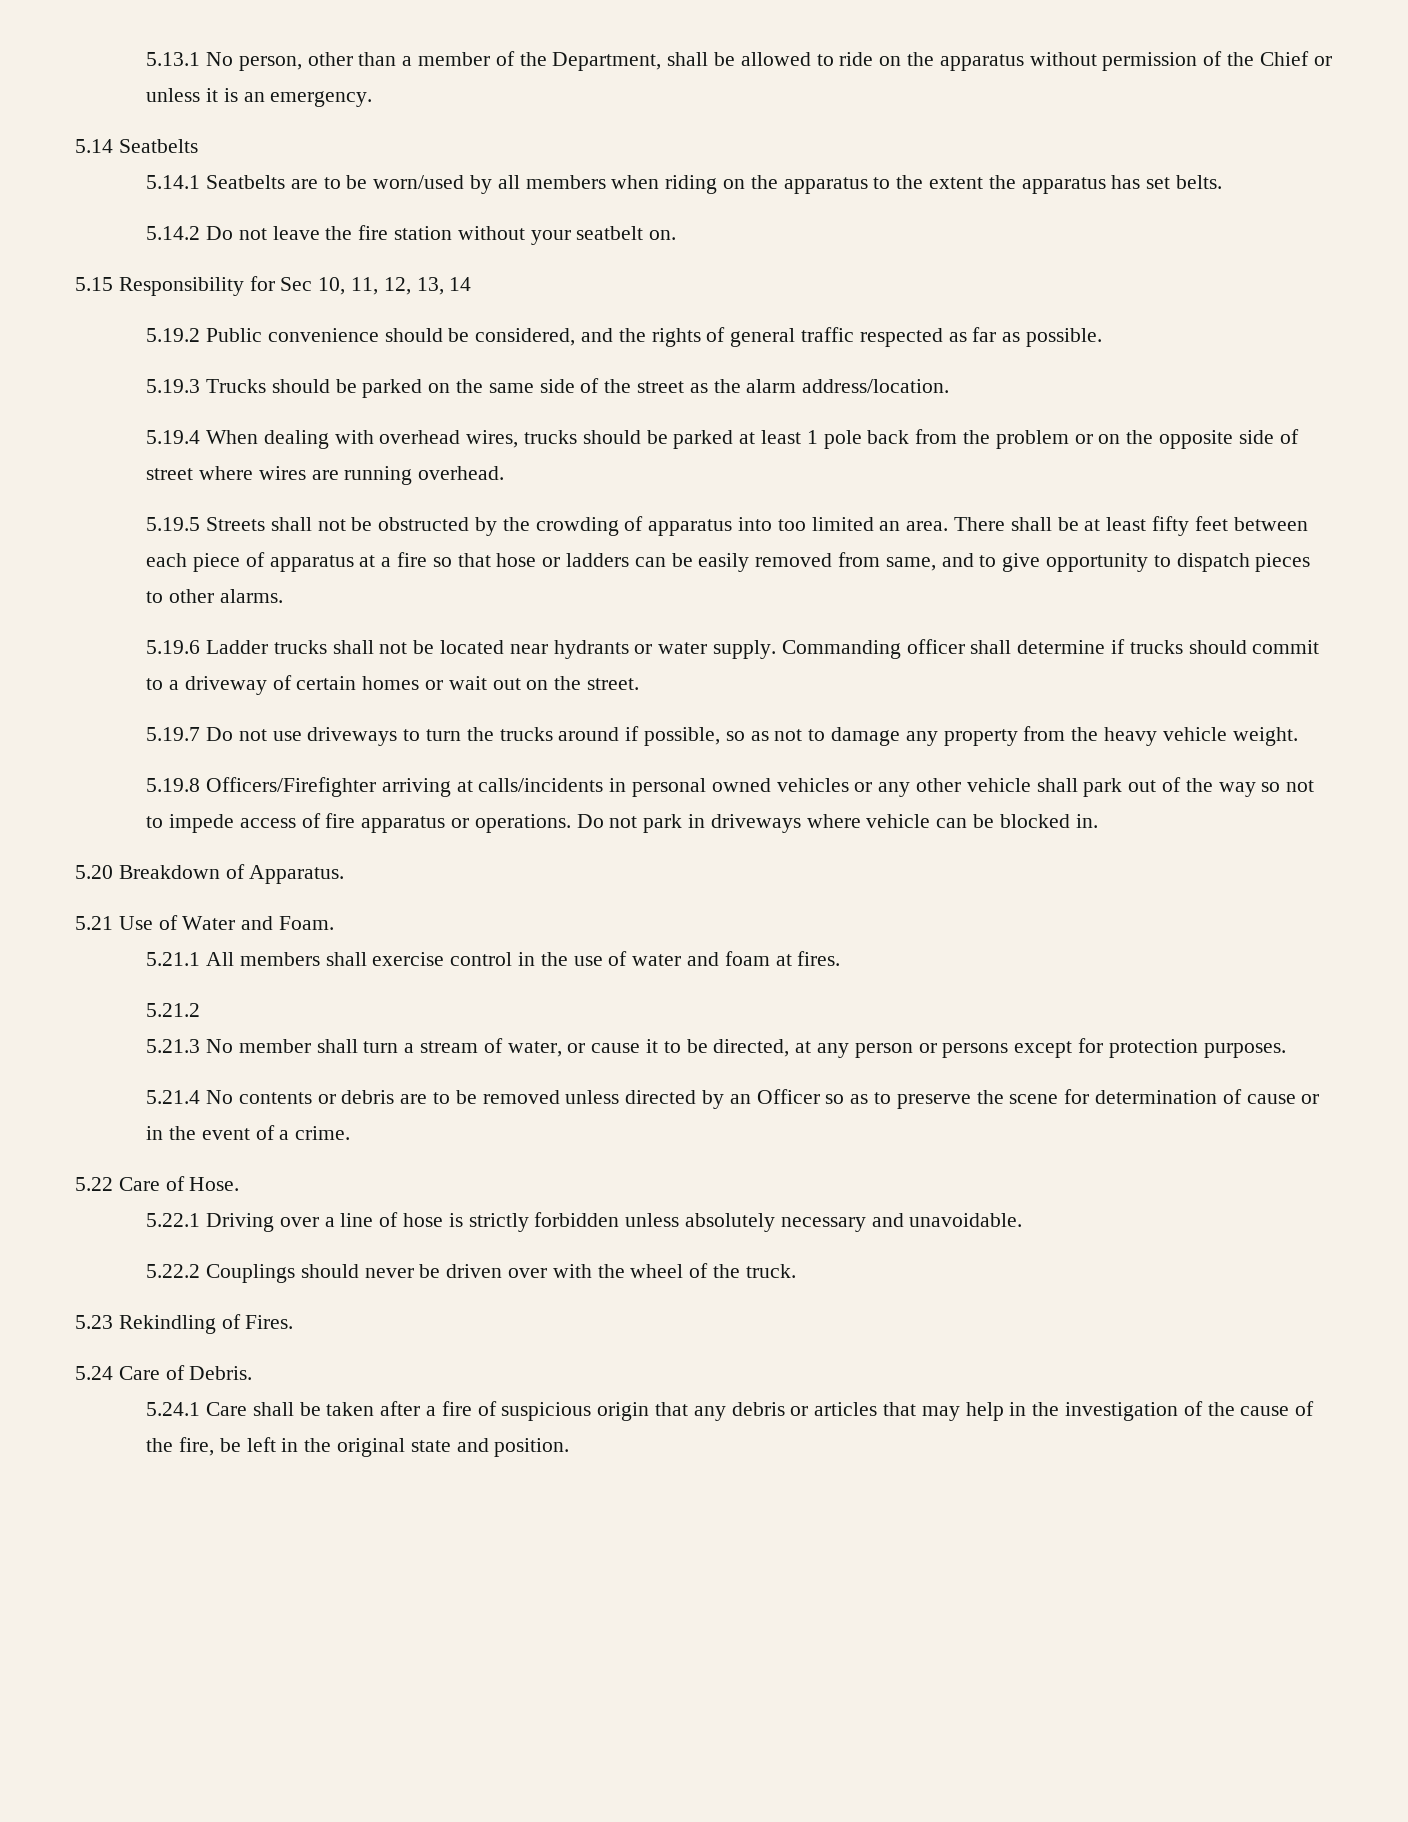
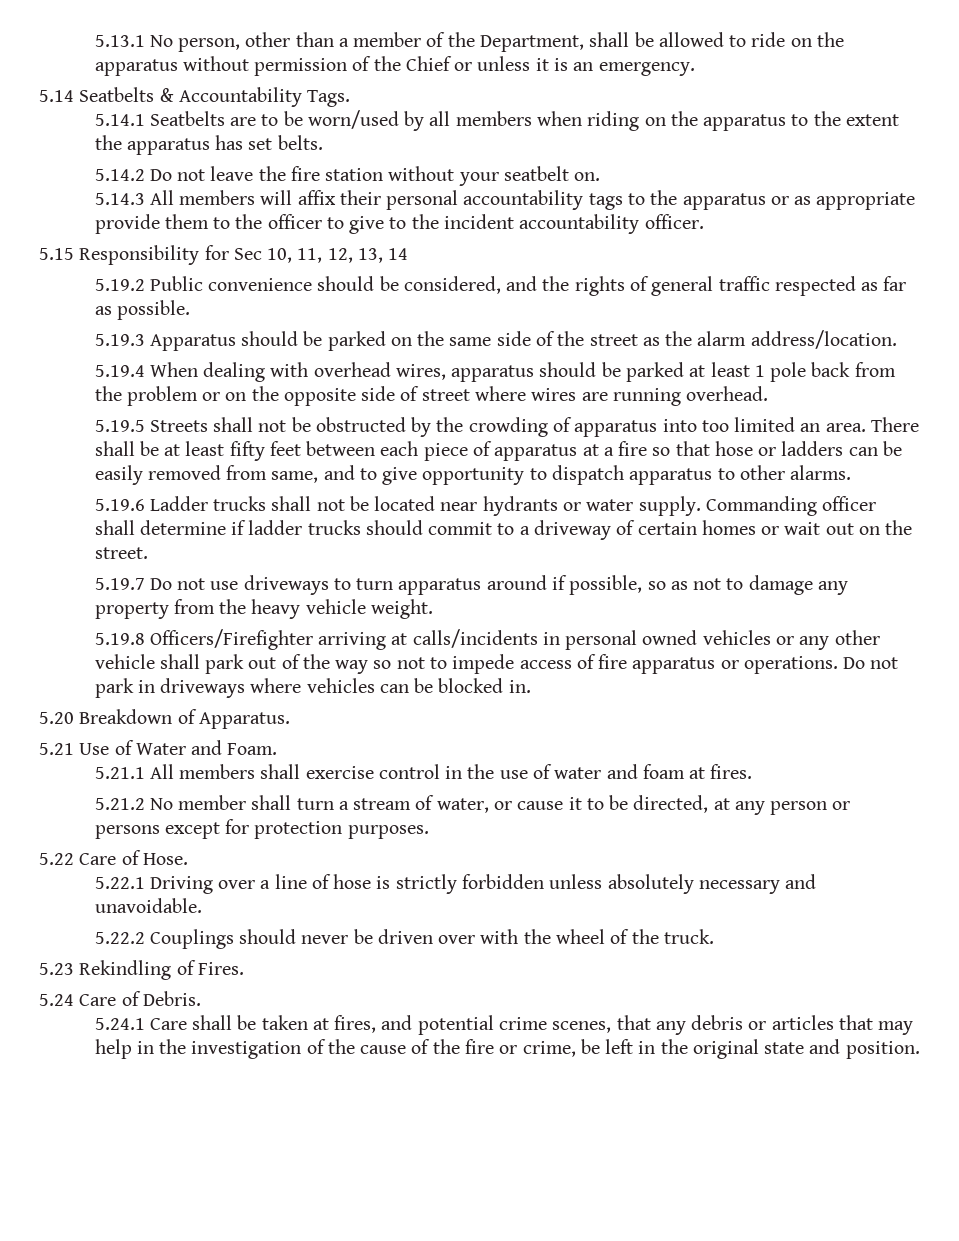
- 5.14 Seatbelts
+ 5.14 Seatbelts & Accountability Tags.
+ 5.14.3 All members will affix their personal accountability tags to the apparatus or as appropriate provide them to the officer to give to the incident accountability officer.
- 5.19.3 Trucks should be parked on the same side of the street as the alarm address/location.
+ 5.19.3 Apparatus should be parked on the same side of the street as the alarm address/location.
- 5.19.4 When dealing with overhead wires, trucks should be parked at least 1 pole back from the problem or on the opposite side of street where wires are running overhead.
+ 5.19.4 When dealing with overhead wires, apparatus should be parked at least 1 pole back from the problem or on the opposite side of street where wires are running overhead.
- There shall be at least fifty feet between each piece of apparatus at a fire so that hose or ladders can be easily removed from same, and to give opportunity to dispatch pieces to other alarms.
+ There shall be at least fifty feet between each piece of apparatus at a fire so that hose or ladders can be easily removed from same, and to give opportunity to dispatch apparatus to other alarms.
- Commanding officer shall determine if trucks should commit to a driveway of certain homes or wait out on the street.
+ Commanding officer shall determine if ladder trucks should commit to a driveway of certain homes or wait out on the street.
- 5.19.7 Do not use driveways to turn the trucks around if possible, so as not to damage any property from the heavy vehicle weight.
+ 5.19.7 Do not use driveways to turn apparatus around if possible, so as not to damage any property from the heavy vehicle weight.
- Do not park in driveways where vehicle can be blocked in.
+ Do not park in driveways where vehicles can be blocked in.
- 5.21.2
- 5.21.3 No member shall turn a stream of water, or cause it to be directed, at any person or persons except for protection purposes.
+ 5.21.2 No member shall turn a stream of water, or cause it to be directed, at any person or persons except for protection purposes.
- 5.21.4 No contents or debris are to be removed unless directed by an Officer so as to preserve the scene for determination of cause or in the event of a crime.
- 5.24.1 Care shall be taken after a fire of suspicious origin that any debris or articles that may help in the investigation of the cause of the fire, be left in the original state and position.
+ 5.24.1 Care shall be taken at fires, and potential crime scenes, that any debris or articles that may help in the investigation of the cause of the fire or crime, be left in the original state and position.

